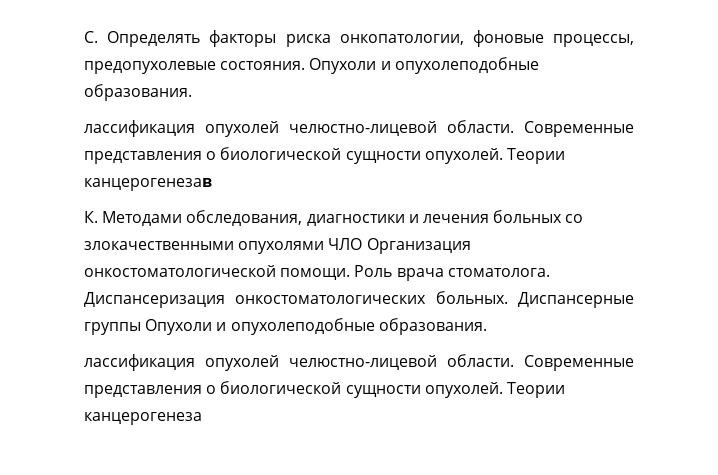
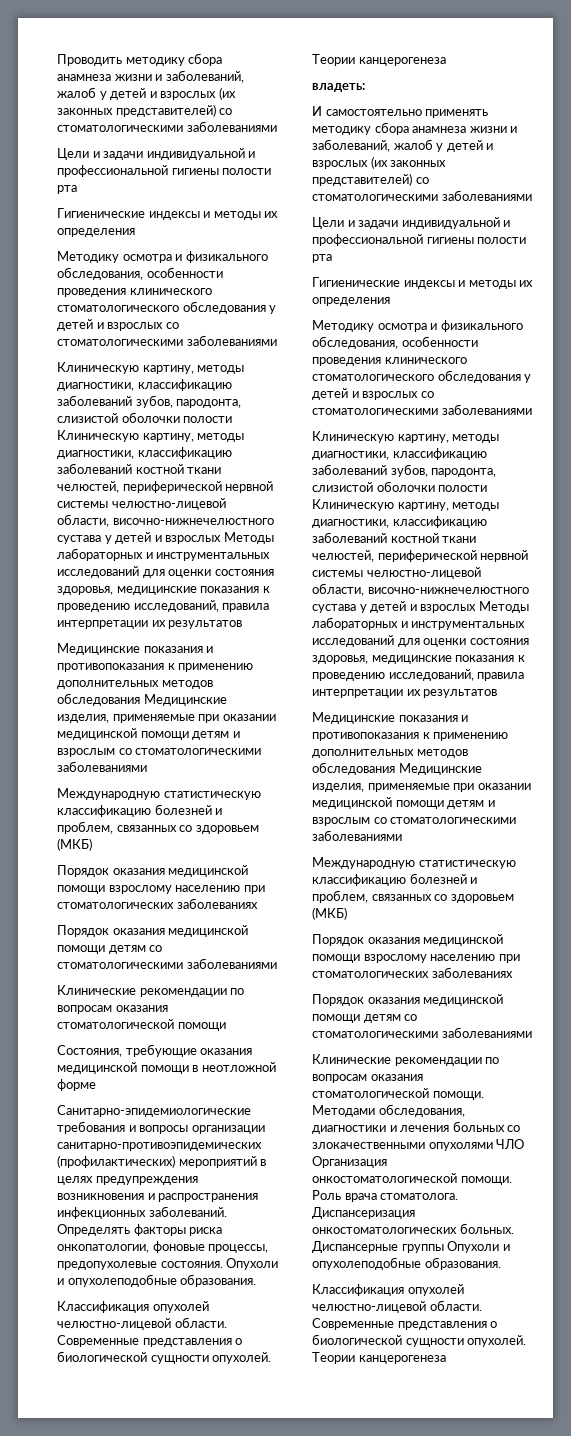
- С. Определять факторы риска онкопатологии, фоновые процессы, предопухолевые состояния. Опухоли и опухолеподобные образования.
- лассификация опухолей челюстно-лицевой области. Современные представления о биологической сущности опухолей. Теории канцерогенезав
- К. Методами обследования, диагностики и лечения больных со злокачественными опухолями ЧЛО Организация онкостоматологической помощи.
+ Проводить методику сбора анамнеза жизни и заболеваний, жалоб у детей и взрослых (их законных представителей) со стоматологическими заболеваниями
+ Цели и задачи индивидуальной и профессиональной гигиены полости рта
+ Гигиенические индексы и методы их определения
+ Методику осмотра и физикального обследования, особенности проведения клинического стоматологического обследования у детей и взрослых со стоматологическими заболеваниями
+ Клиническую картину, методы диагностики, классификацию заболеваний зубов, пародонта, слизистой оболочки полости Клиническую картину, методы диагностики, классификацию заболеваний костной ткани челюстей, периферической нервной системы челюстно-лицевой области, височно-нижнечелюстного сустава у детей и взрослых Методы лабораторных и инструментальных исследований для оценки состояния здоровья, медицинские показания к проведению исследований, правила интерпретации их результатов
+ Медицинские показания и противопоказания к применению дополнительных методов обследования Медицинские изделия, применяемые при оказании медицинской помощи детям и взрослым со стоматологическими заболеваниями
+ Международную статистическую классификацию болезней и проблем, связанных со здоровьем (МКБ)
+ Порядок оказания медицинской помощи взрослому населению при стоматологических заболеваниях
+ Порядок оказания медицинской помощи детям со стоматологическими заболеваниями
+ Клинические рекомендации по вопросам оказания стоматологической помощи
+ Состояния, требующие оказания медицинской помощи в неотложной форме
+ Санитарно-эпидемиологические требования и вопросы организации санитарно-противоэпидемических (профилактических) мероприятий в целях предупреждения возникновения и распространения инфекционных заболеваний. Определять факторы риска онкопатологии, фоновые процессы, предопухолевые состояния. Опухоли и опухолеподобные образования.
+ Классификация опухолей челюстно-лицевой области. Современные представления о биологической сущности опухолей. Теории канцерогенеза
+ владеть:
+ И самостоятельно применять методику сбора анамнеза жизни и заболеваний, жалоб у детей и взрослых (их законных представителей) со стоматологическими заболеваниями
+ Цели и задачи индивидуальной и профессиональной гигиены полости рта
+ Гигиенические индексы и методы их определения
+ Методику осмотра и физикального обследования, особенности проведения клинического стоматологического обследования у детей и взрослых со стоматологическими заболеваниями
+ Клиническую картину, методы диагностики, классификацию заболеваний зубов, пародонта, слизистой оболочки полости Клиническую картину, методы диагностики, классификацию заболеваний костной ткани челюстей, периферической нервной системы челюстно-лицевой области, височно-нижнечелюстного сустава у детей и взрослых Методы лабораторных и инструментальных исследований для оценки состояния здоровья, медицинские показания к проведению исследований, правила интерпретации их результатов
+ Медицинские показания и противопоказания к применению дополнительных методов обследования Медицинские изделия, применяемые при оказании медицинской помощи детям и взрослым со стоматологическими заболеваниями
+ Международную статистическую классификацию болезней и проблем, связанных со здоровьем (МКБ)
+ Порядок оказания медицинской помощи взрослому населению при стоматологических заболеваниях
+ Порядок оказания медицинской помощи детям со стоматологическими заболеваниями
+ Клинические рекомендации по вопросам оказания стоматологической помощи. Методами обследования, диагностики и лечения больных со злокачественными опухолями ЧЛО Организация онкостоматологической помощи.
  Диспансерные группы Опухоли и опухолеподобные образования.
- лассификация опухолей челюстно-лицевой области.
+ Классификация опухолей челюстно-лицевой области.

